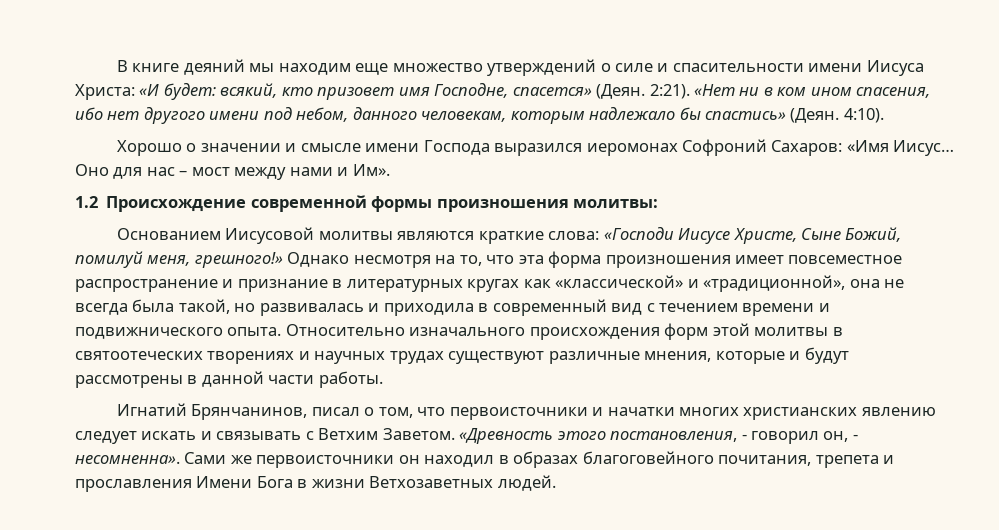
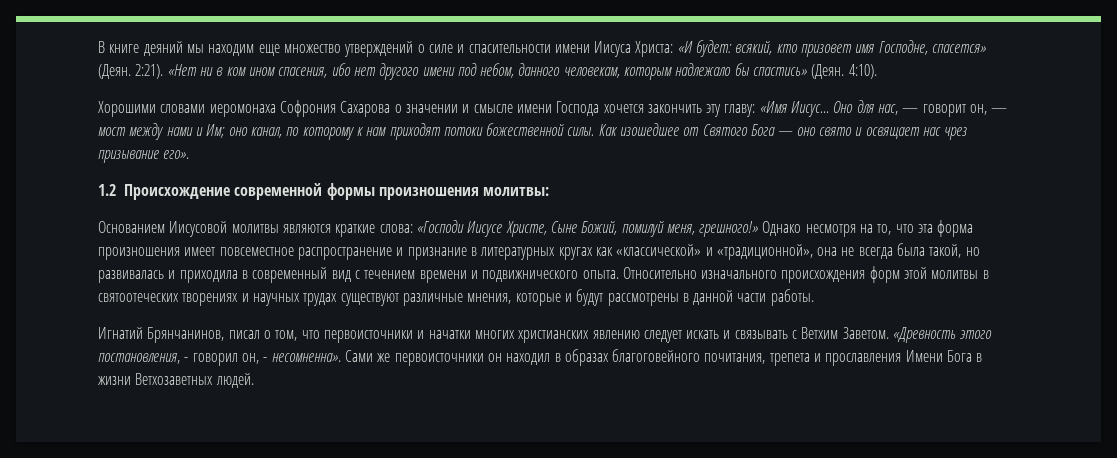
- Хорошо о значении и смысле имени Господа выразился иеромонах Софроний Сахаров: «Имя Иисус… Оно для нас – мост между нами и Им».
+ Хорошими словами иеромонаха Софрония Сахарова о значении и смысле имени Господа хочется закончить эту главу: «Имя Иисус… Оно для нас, — говорит он, — мост между нами и Им; оно канал, по которому к нам приходят потоки божественной силы. Как изошедшее от Святого Бога — оно свято и освящает нас чрез призывание его».

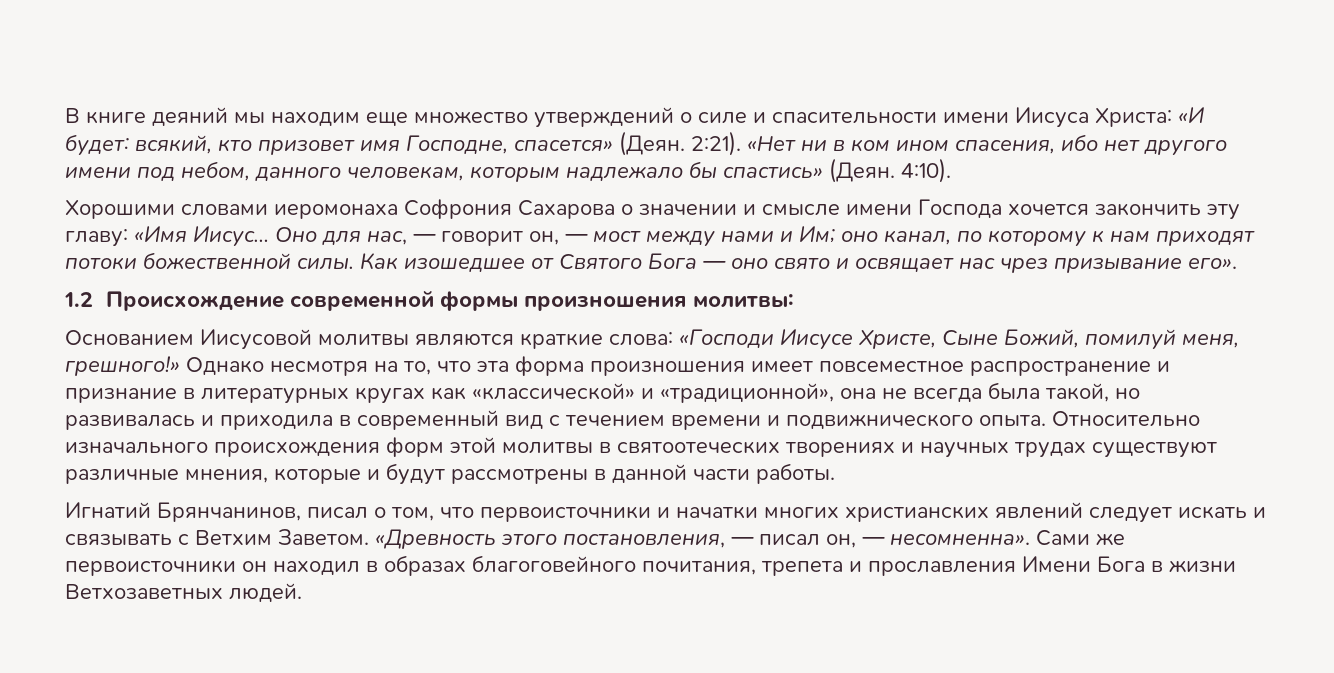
- Игнатий Брянчанинов, писал о том, что первоисточники и начатки многих христианских явлению следует искать и связывать с Ветхим Заветом.
+ Игнатий Брянчанинов, писал о том, что первоисточники и начатки многих христианских явлений следует искать и связывать с Ветхим Заветом.
- «Древность этого постановления, - говорил он, - несомненна».
+ «Древность этого постановления, — писал он, — несомненна».

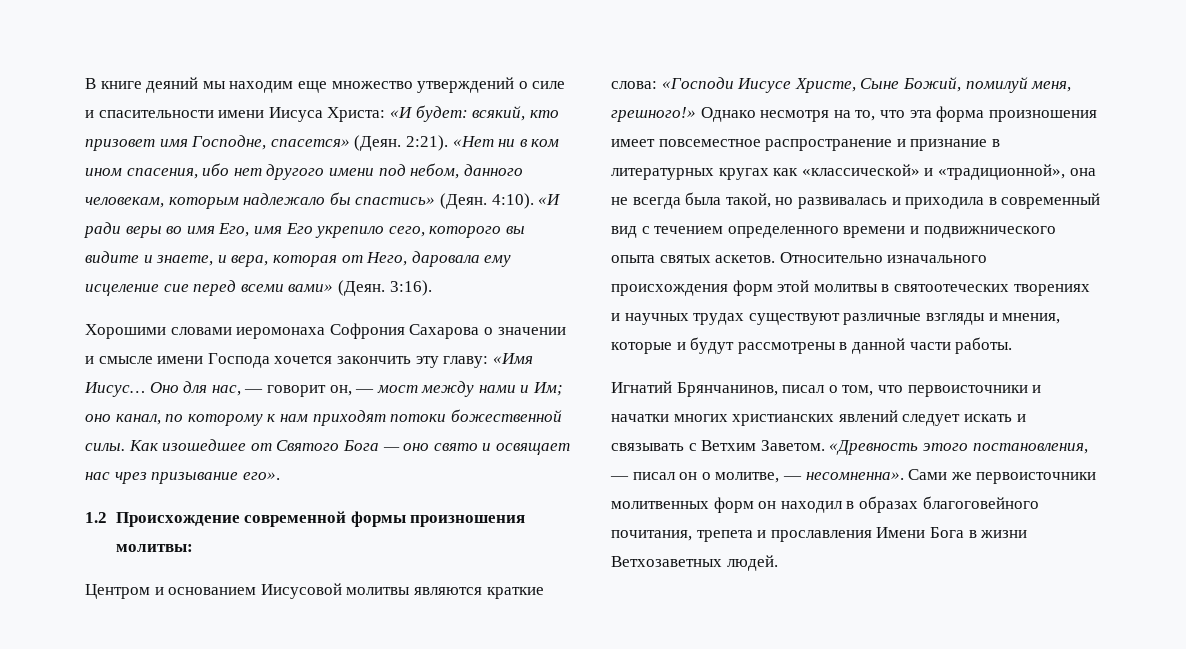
+ «И ради веры во имя Его, имя Его укрепило сего, которого вы видите и знаете, и вера, которая от Него, даровала ему исцеление сие перед всеми вами» (Деян. 3:16).
- Основанием Иисусовой молитвы являются краткие слова: «Господи Иисусе Христе, Сыне Божий, помилуй меня, грешного!»
+ Центром и основанием Иисусовой молитвы являются краткие слова: «Господи Иисусе Христе, Сыне Божий, помилуй меня, грешного!»
- Однако несмотря на то, что эта форма произношения имеет повсеместное распространение и признание в литературных кругах как «классической» и «традиционной», она не всегда была такой, но развивалась и приходила в современный вид с течением времени и подвижнического опыта.
+ Однако несмотря на то, что эта форма произношения имеет повсеместное распространение и признание в литературных кругах как «классической» и «традиционной», она не всегда была такой, но развивалась и приходила в современный вид с течением определенного времени и подвижнического опыта святых аскетов.
- Относительно изначального происхождения форм этой молитвы в святоотеческих творениях и научных трудах существуют различные мнения, которые и будут рассмотрены в данной части работы.
+ Относительно изначального происхождения форм этой молитвы в святоотеческих творениях и научных трудах существуют различные взгляды и мнения, которые и будут рассмотрены в данной части работы.
- «Древность этого постановления, — писал он, — несомненна».
+ «Древность этого постановления, — писал он о молитве, — несомненна».
- Сами же первоисточники он находил в образах благоговейного почитания, трепета и прославления Имени Бога в жизни Ветхозаветных людей.
+ Сами же первоисточники молитвенных форм он находил в образах благоговейного почитания, трепета и прославления Имени Бога в жизни Ветхозаветных людей.

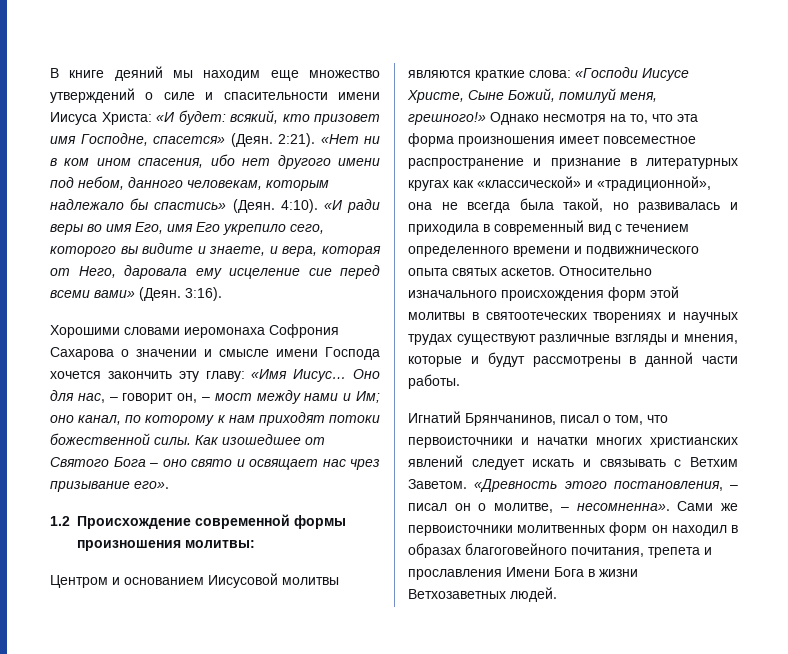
- Оно для нас, — говорит он, — мост между нами и Им; оно канал, по которому к нам приходят потоки божественной силы.
+ Оно для нас, – говорит он, – мост между нами и Им; оно канал, по которому к нам приходят потоки божественной силы.
- Как изошедшее от Святого Бога — оно свято и освящает нас чрез призывание его».
+ Как изошедшее от Святого Бога – оно свято и освящает нас чрез призывание его».
- «Древность этого постановления, — писал он о молитве, — несомненна».
+ «Древность этого постановления, – писал он о молитве, – несомненна».

